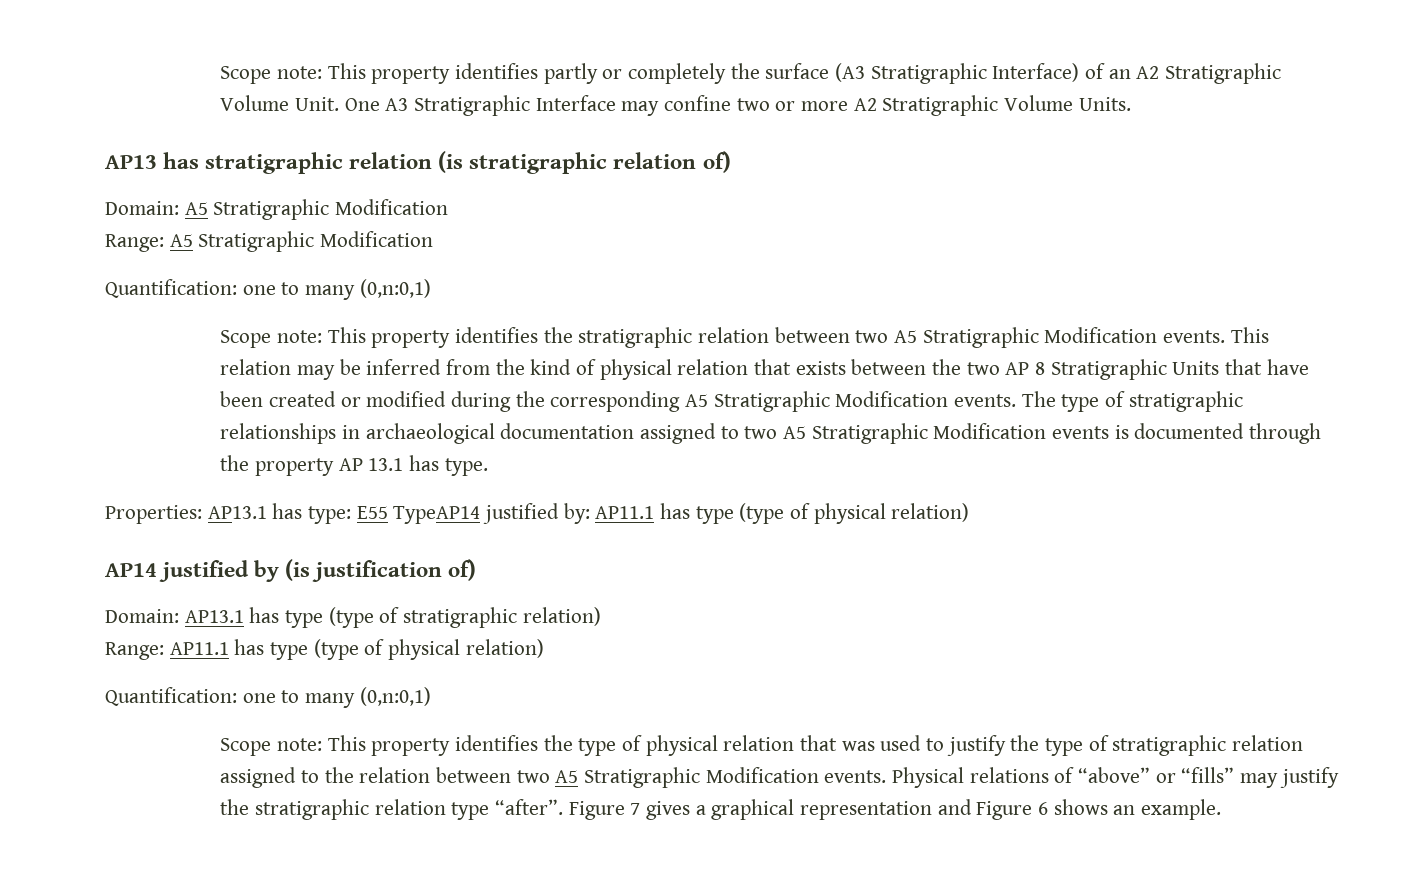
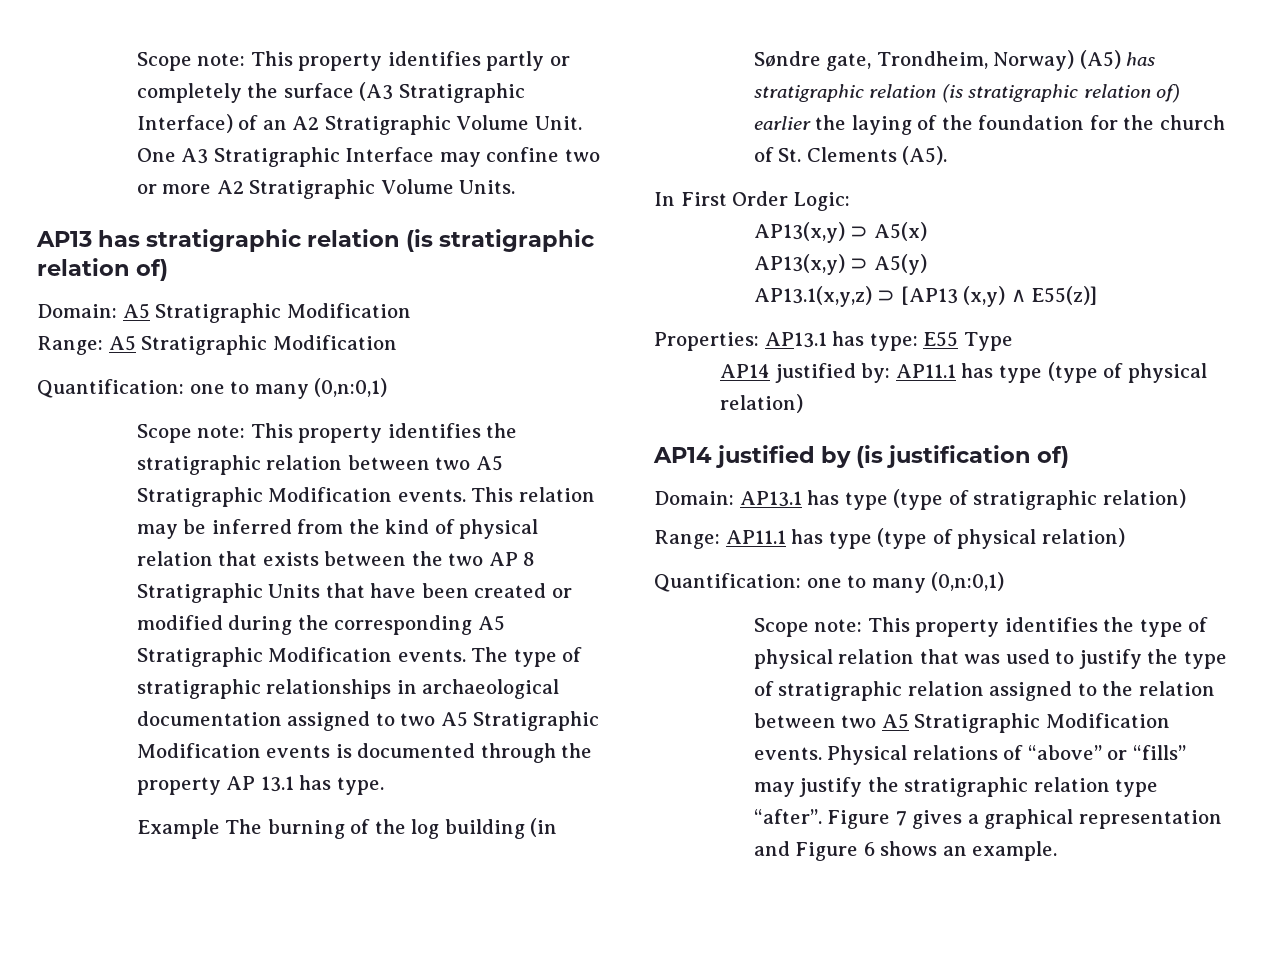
+ Example The burning of the log building (in Søndre gate, Trondheim, Norway) (A5) has stratigraphic relation (is stratigraphic relation of) earlier the laying of the foundation for the church of St. Clements (A5).
+ In First Order Logic:
+ AP13(x,y) ⊃ A5(x)
+ AP13(x,y) ⊃ A5(y)
+ AP13.1(x,y,z) ⊃ [AP13 (x,y) ∧ E55(z)]
- Properties: AP13.1 has type: E55 TypeAP14 justified by: AP11.1 has type (type of physical relation)
+ Properties: AP13.1 has type: E55 Type
+ AP14 justified by: AP11.1 has type (type of physical relation)

